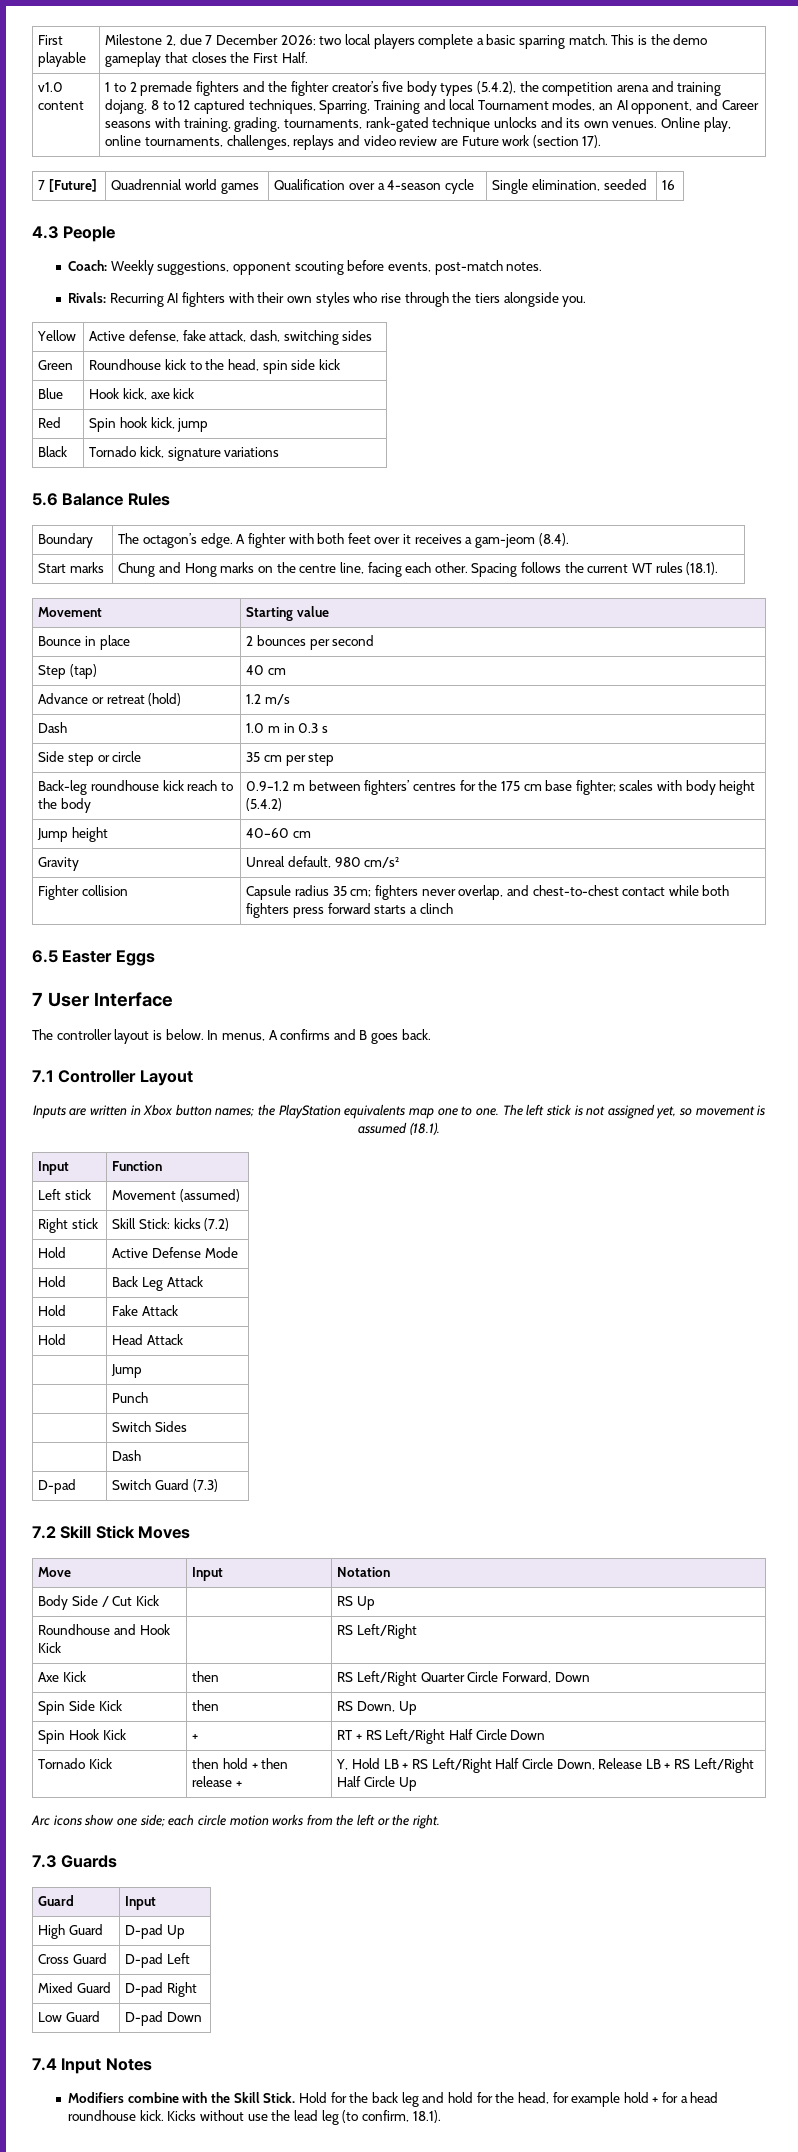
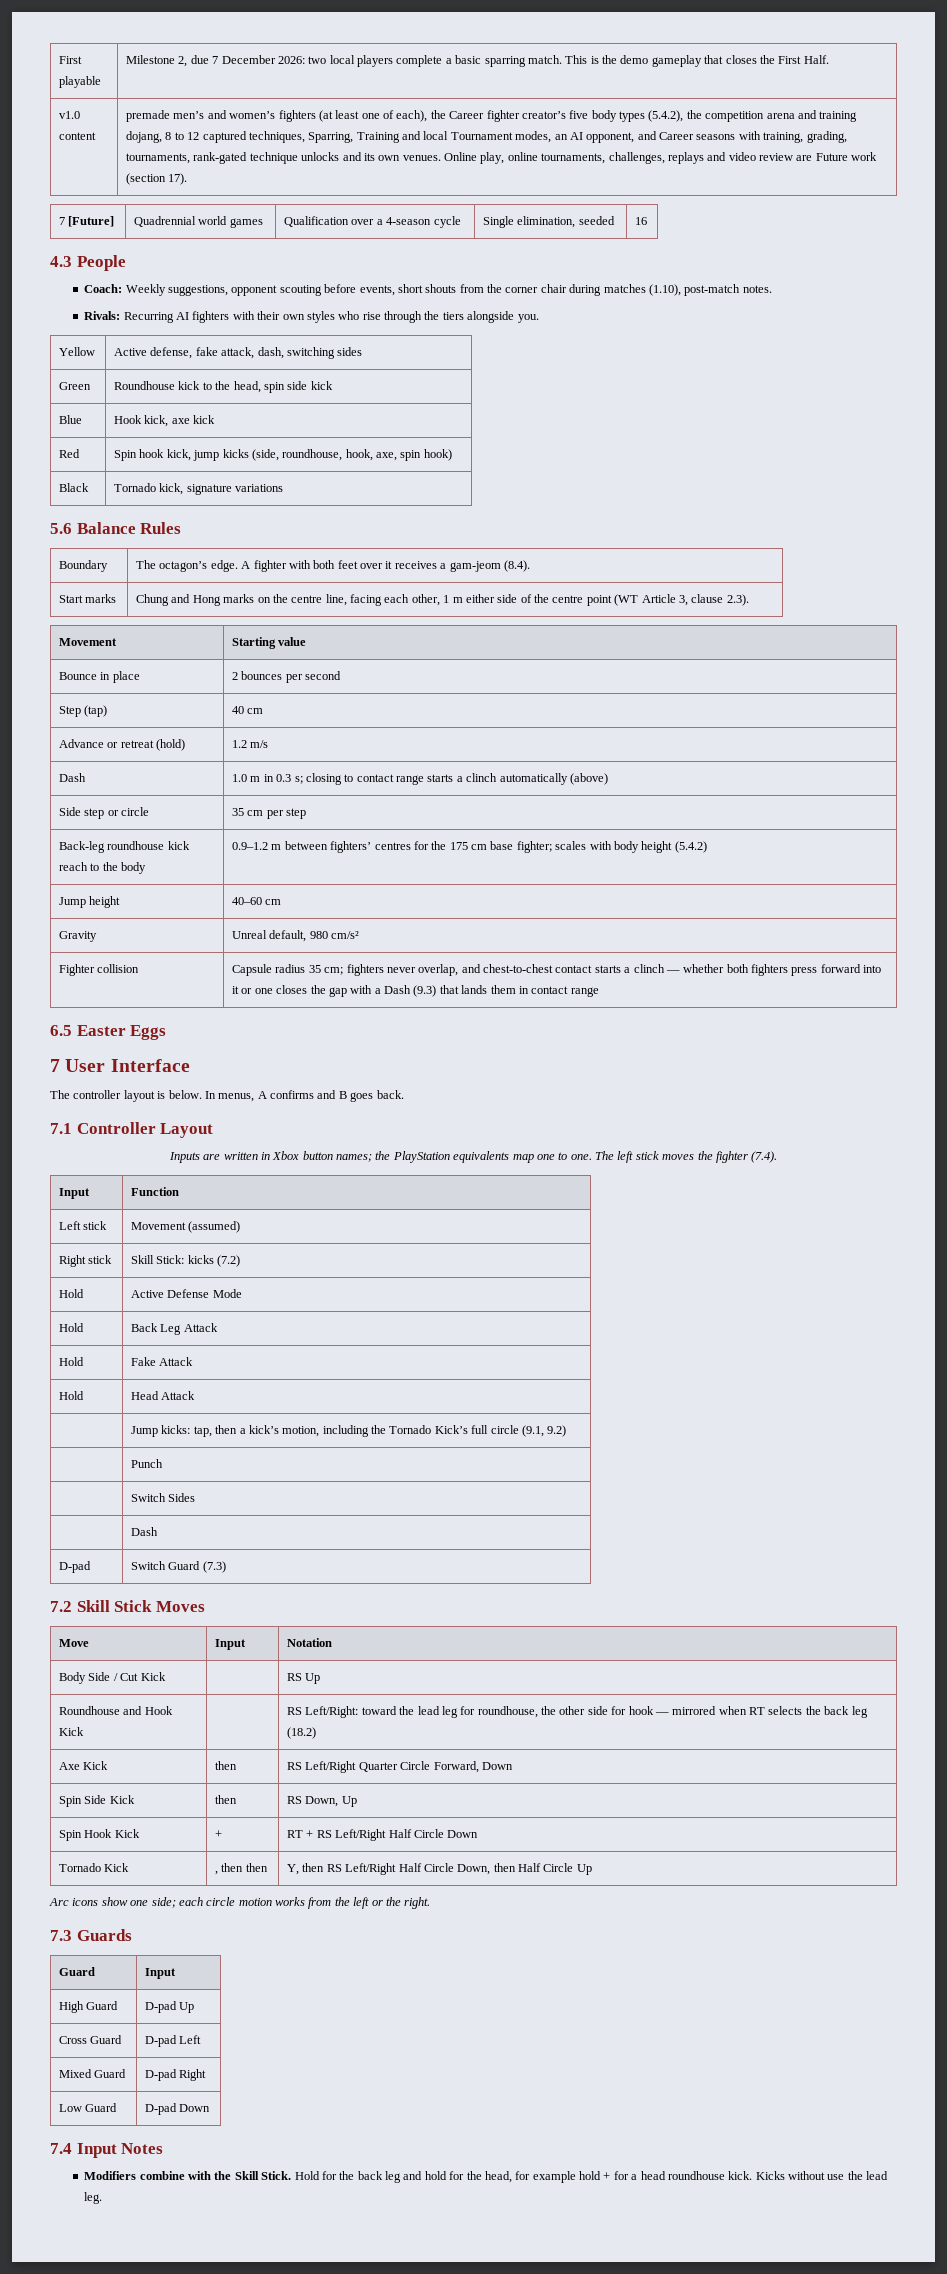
- 1 to 2 premade fighters and the fighter creator’s five body types (5.4.2), the competition arena and training dojang, 8 to 12 captured techniques, Sparring, Training and local Tournament modes, an AI opponent, and Career seasons with training, grading, tournaments, rank-gated technique unlocks and its own venues.
+ premade men’s and women’s fighters (at least one of each), the Career fighter creator’s five body types (5.4.2), the competition arena and training dojang, 8 to 12 captured techniques, Sparring, Training and local Tournament modes, an AI opponent, and Career seasons with training, grading, tournaments, rank-gated technique unlocks and its own venues.
- Coach: Weekly suggestions, opponent scouting before events, post-match notes.
+ Coach: Weekly suggestions, opponent scouting before events, short shouts from the corner chair during matches (1.10), post-match notes.
- Red | Spin hook kick, jump
+ Red | Spin hook kick, jump kicks (side, roundhouse, hook, axe, spin hook)
- Start marks | Chung and Hong marks on the centre line, facing each other. Spacing follows the current WT rules (18.1).
+ Start marks | Chung and Hong marks on the centre line, facing each other, 1 m either side of the centre point (WT Article 3, clause 2.3).
- Dash | 1.0 m in 0.3 s
+ Dash | 1.0 m in 0.3 s; closing to contact range starts a clinch automatically (above)
- Fighter collision | Capsule radius 35 cm; fighters never overlap, and chest-to-chest contact while both fighters press forward starts a clinch
+ Fighter collision | Capsule radius 35 cm; fighters never overlap, and chest-to-chest contact starts a clinch — whether both fighters press forward into it or one closes the gap with a Dash (9.3) that lands them in contact range
- The left stick is not assigned yet, so movement is assumed (18.1).
+ The left stick moves the fighter (7.4).
- | Jump
+ | Jump kicks: tap, then a kick’s motion, including the Tornado Kick’s full circle (9.1, 9.2)
- Roundhouse and Hook Kick | | RS Left/Right
+ Roundhouse and Hook Kick | | RS Left/Right: toward the lead leg for roundhouse, the other side for hook — mirrored when RT selects the back leg (18.2)
- Tornado Kick | then hold + then release + | Y, Hold LB + RS Left/Right Half Circle Down, Release LB + RS Left/Right Half Circle Up
+ Tornado Kick | , then then | Y, then RS Left/Right Half Circle Down, then Half Circle Up
- Kicks without use the lead leg (to confirm, 18.1).
+ Kicks without use the lead leg.

